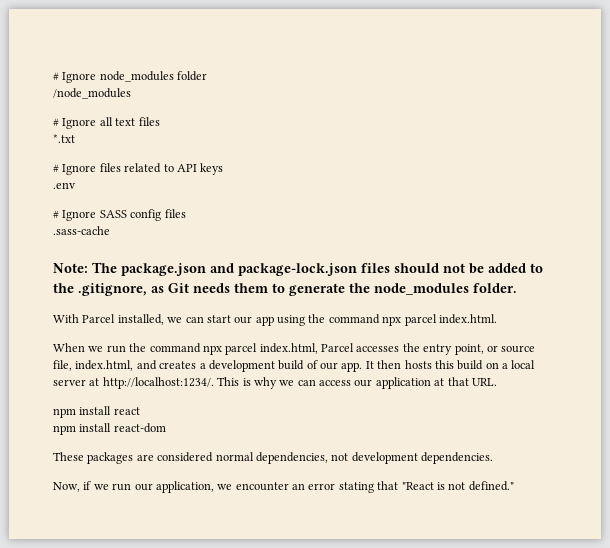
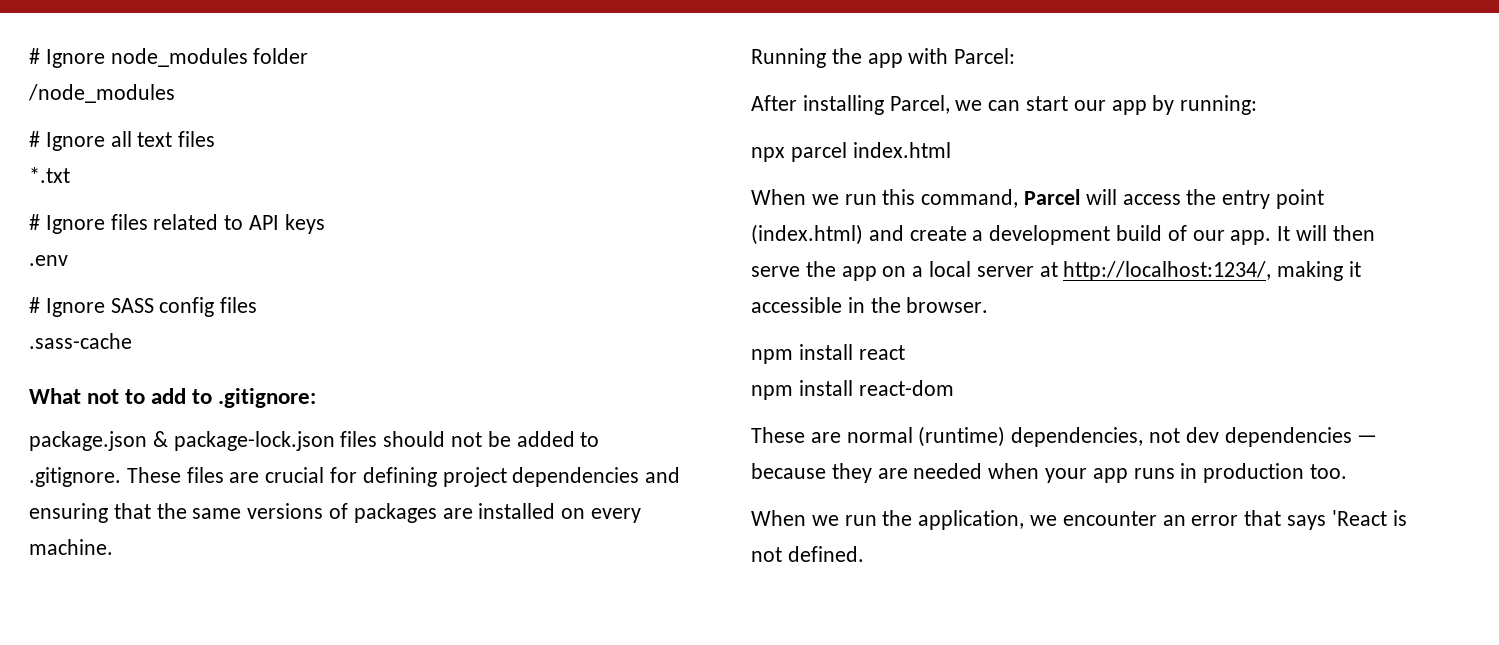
- Note: The package.json and package-lock.json files should not be added to the .gitignore, as Git needs them to generate the node_modules folder.
- With Parcel installed, we can start our app using the command npx parcel index.html.
- When we run the command npx parcel index.html, Parcel accesses the entry point, or source file, index.html, and creates a development build of our app.
+ What not to add to .gitignore:
+ package.json & package-lock.json files should not be added to .gitignore. These files are crucial for defining project dependencies and ensuring that the same versions of packages are installed on every machine.
+ Running the app with Parcel:
+ After installing Parcel, we can start our app by running:
+ npx parcel index.html
+ When we run this command, Parcel will access the entry point (index.html) and create a development build of our app.
- It then hosts this build on a local server at http://localhost:1234/. This is why we can access our application at that URL.
+ It will then serve the app on a local server at http://localhost:1234/, making it accessible in the browser.
- These packages are considered normal dependencies, not development dependencies.
- Now, if we run our application, we encounter an error stating that "React is not defined."
+ These are normal (runtime) dependencies, not dev dependencies — because they are needed when your app runs in production too.
+ When we run the application, we encounter an error that says 'React is not defined.

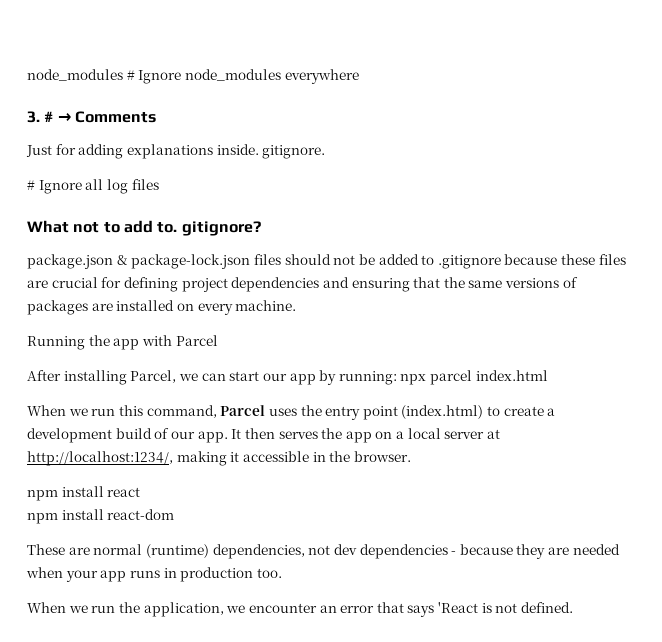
- # Ignore node_modules folder
- /node_modules
+ node_modules # Ignore node_modules everywhere
+ 3. # → Comments
+ Just for adding explanations inside. gitignore.
- # Ignore all text files
- *.txt
- # Ignore files related to API keys
- .env
- # Ignore SASS config files
- .sass-cache
+ # Ignore all log files
- What not to add to .gitignore:
+ What not to add to. gitignore?
- package.json & package-lock.json files should not be added to .gitignore. These files are crucial for defining project dependencies and ensuring that the same versions of packages are installed on every machine.
+ package.json & package-lock.json files should not be added to .gitignore because these files are crucial for defining project dependencies and ensuring that the same versions of packages are installed on every machine.
- Running the app with Parcel:
+ Running the app with Parcel
- After installing Parcel, we can start our app by running:
- npx parcel index.html
+ After installing Parcel, we can start our app by running: npx parcel index.html
- When we run this command, Parcel will access the entry point (index.html) and create a development build of our app.
+ When we run this command, Parcel uses the entry point (index.html) to create a development build of our app.
- It will then serve the app on a local server at http://localhost:1234/, making it accessible in the browser.
+ It then serves the app on a local server at http://localhost:1234/, making it accessible in the browser.
- These are normal (runtime) dependencies, not dev dependencies — because they are needed when your app runs in production too.
+ These are normal (runtime) dependencies, not dev dependencies - because they are needed when your app runs in production too.

